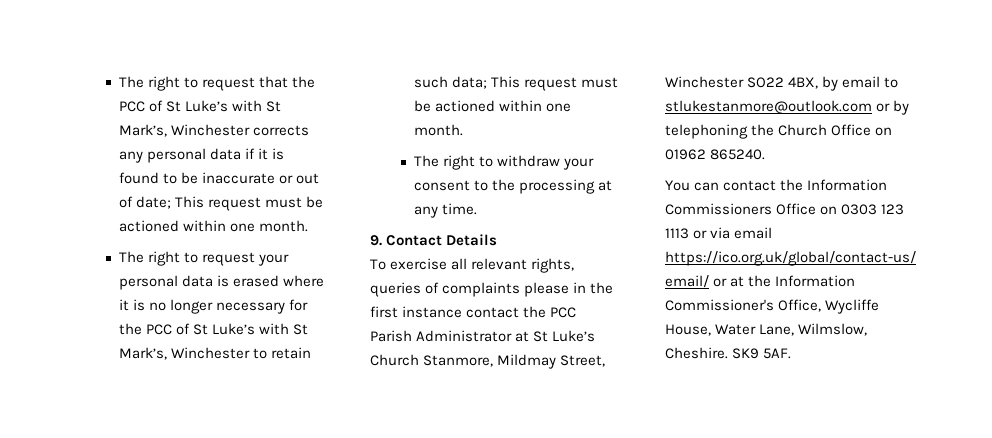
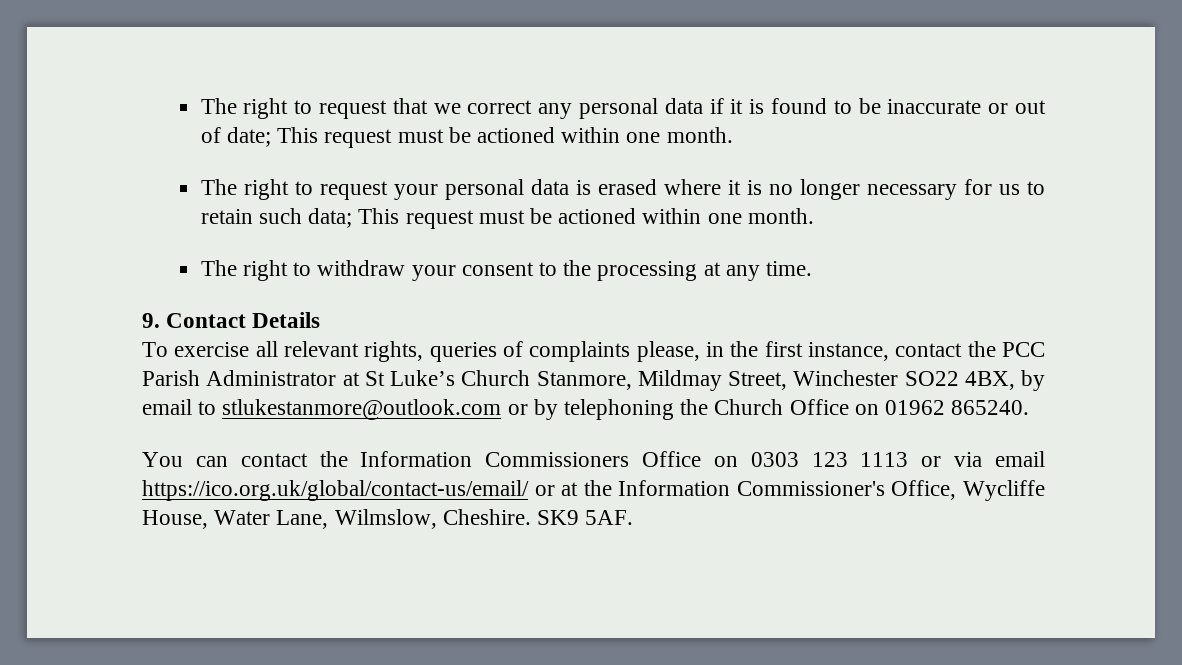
- The right to request that the PCC of St Luke’s with St Mark’s, Winchester corrects any personal data if it is found to be inaccurate or out of date; This request must be actioned within one month.
+ The right to request that we correct any personal data if it is found to be inaccurate or out of date; This request must be actioned within one month.
- The right to request your personal data is erased where it is no longer necessary for the PCC of St Luke’s with St Mark’s, Winchester to retain such data; This request must be actioned within one month.
+ The right to request your personal data is erased where it is no longer necessary for us to retain such data; This request must be actioned within one month.
- To exercise all relevant rights, queries of complaints please in the first instance contact the PCC Parish Administrator at St Luke’s Church Stanmore, Mildmay Street, Winchester SO22 4BX, by email to stlukestanmore@outlook.com or by telephoning the Church Office on 01962 865240.
+ To exercise all relevant rights, queries of complaints please, in the first instance, contact the PCC Parish Administrator at St Luke’s Church Stanmore, Mildmay Street, Winchester SO22 4BX, by email to stlukestanmore@outlook.com or by telephoning the Church Office on 01962 865240.

